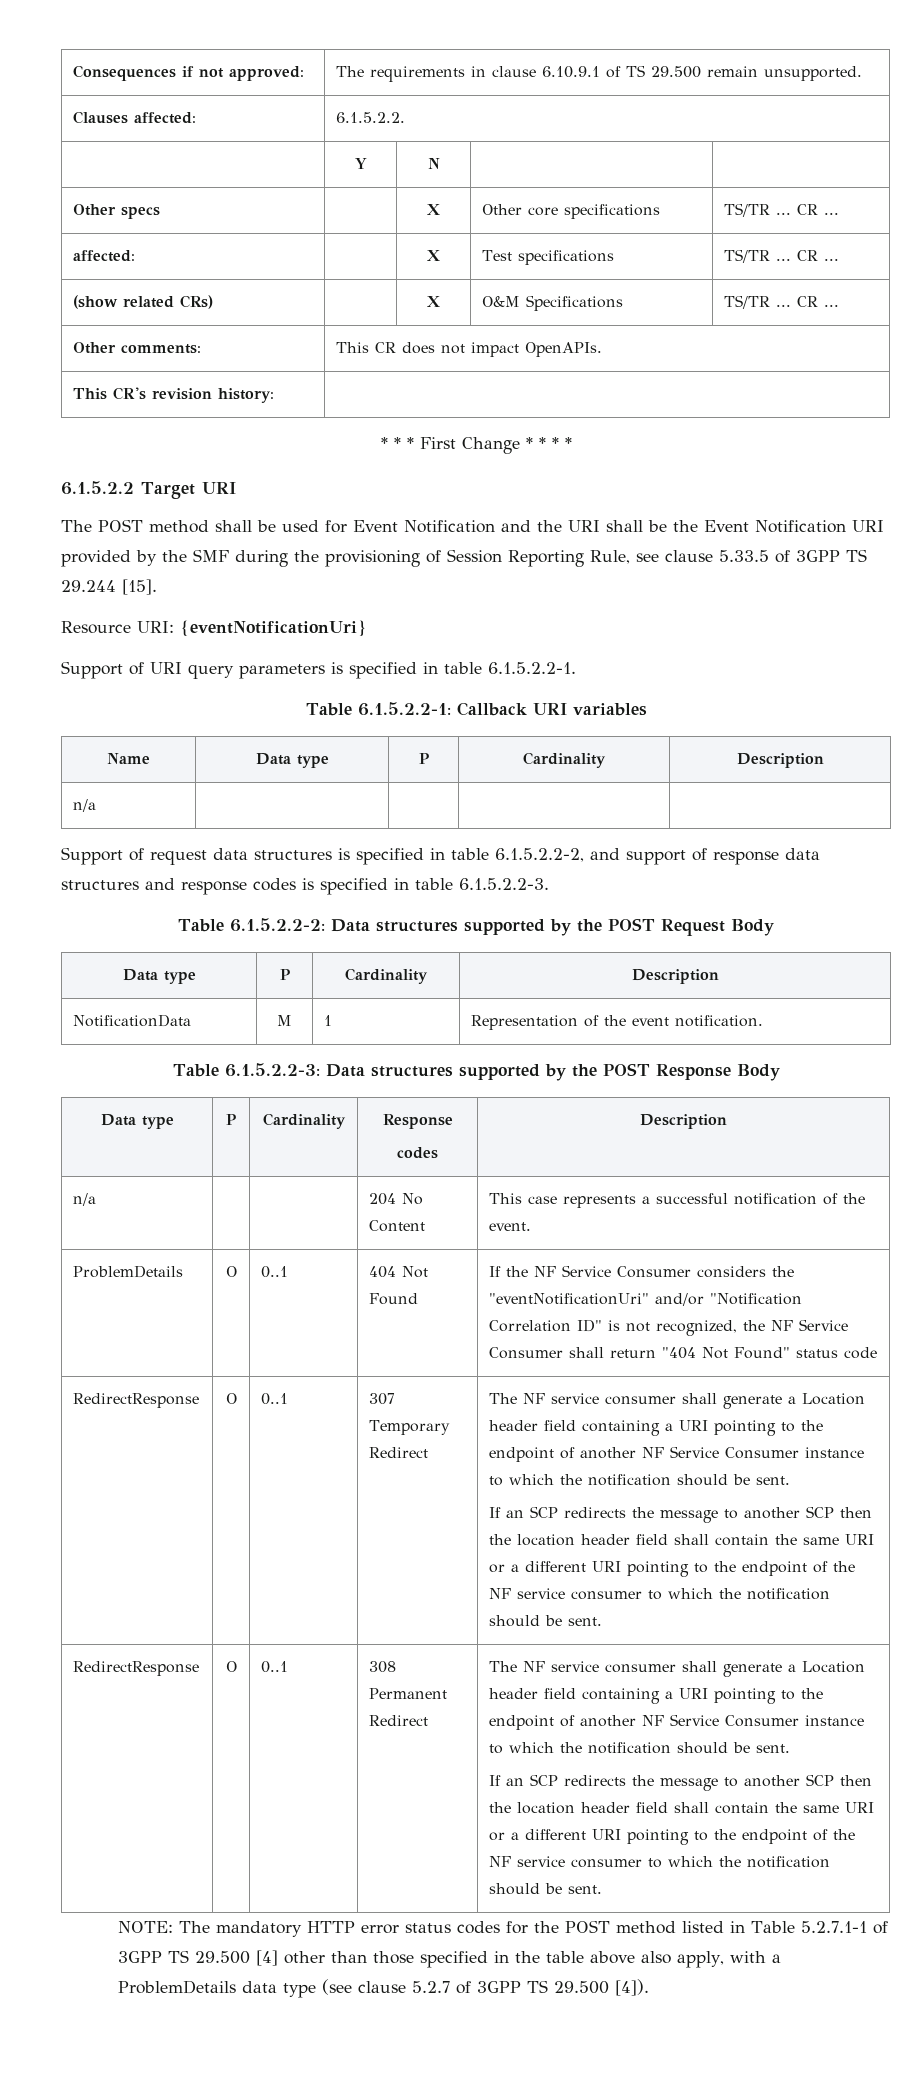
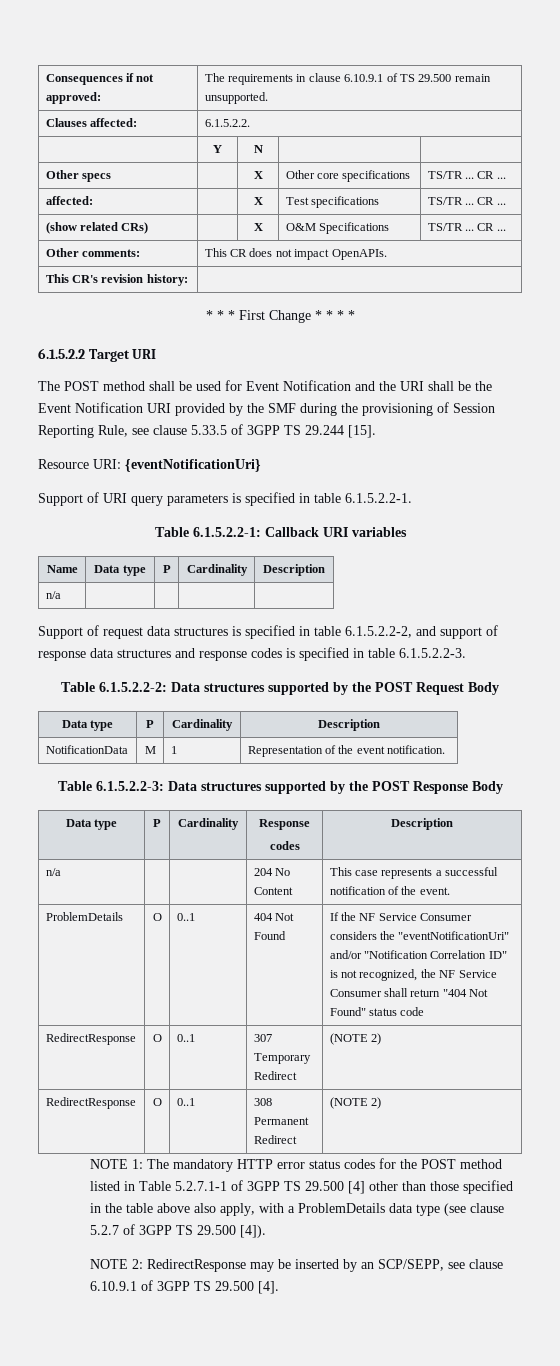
- 307 Temporary Redirect | The NF service consumer shall generate a Location header field containing a URI pointing to the endpoint of another NF Service Consumer instance to which the notification should be sent.
- If an SCP redirects the message to another SCP then the location header field shall contain the same URI or a different URI pointing to the endpoint of the NF service consumer to which the notification should be sent.
+ 307 Temporary Redirect | (NOTE 2)
- 308 Permanent Redirect | The NF service consumer shall generate a Location header field containing a URI pointing to the endpoint of another NF Service Consumer instance to which the notification should be sent.
- If an SCP redirects the message to another SCP then the location header field shall contain the same URI or a different URI pointing to the endpoint of the NF service consumer to which the notification should be sent.
- NOTE: The mandatory HTTP error status codes for the POST method listed in Table 5.2.7.1-1 of 3GPP TS 29.500 [4] other than those specified in the table above also apply, with a ProblemDetails data type (see clause 5.2.7 of 3GPP TS 29.500 [4]).
+ 308 Permanent Redirect | (NOTE 2)
+ NOTE 1: The mandatory HTTP error status codes for the POST method listed in Table 5.2.7.1-1 of 3GPP TS 29.500 [4] other than those specified in the table above also apply, with a ProblemDetails data type (see clause 5.2.7 of 3GPP TS 29.500 [4]).
+ NOTE 2: RedirectResponse may be inserted by an SCP/SEPP, see clause 6.10.9.1 of 3GPP TS 29.500 [4].

